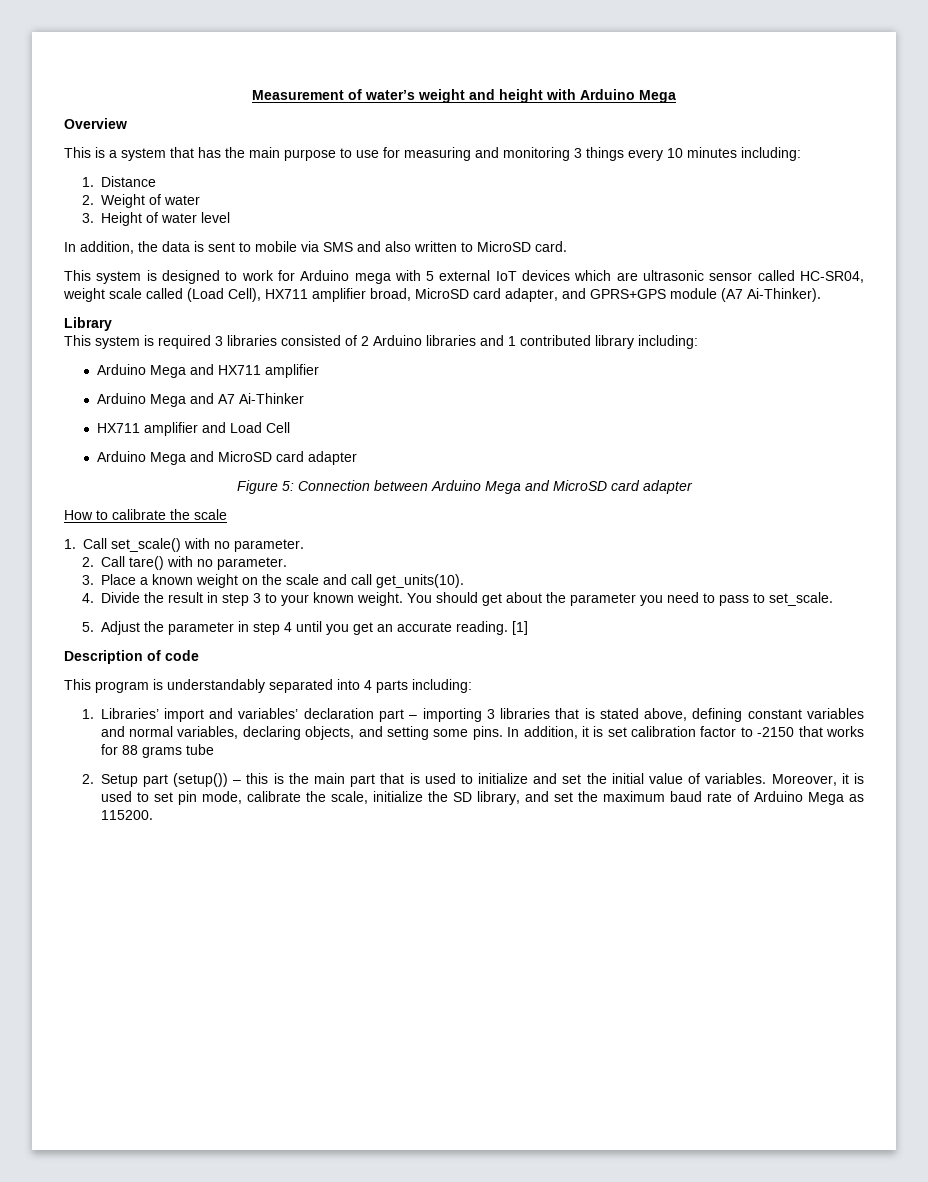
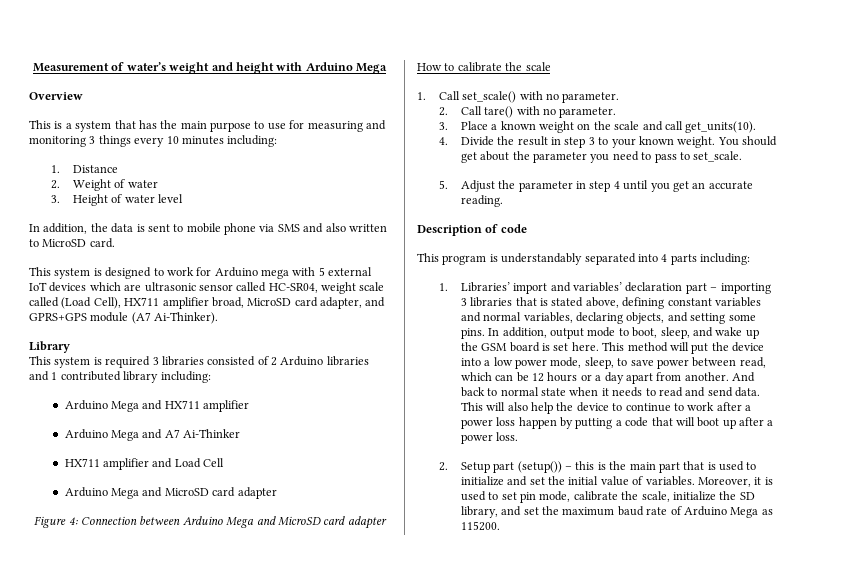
- In addition, the data is sent to mobile via SMS and also written to MicroSD card.
+ In addition, the data is sent to mobile phone via SMS and also written to MicroSD card.
- Figure 5: Connection between Arduino Mega and MicroSD card adapter
+ Figure 4: Connection between Arduino Mega and MicroSD card adapter
- [1]
- In addition, it is set calibration factor to -2150 that works for 88 grams tube
+ In addition, output mode to boot, sleep, and wake up the GSM board is set here. This method will put the device into a low power mode, sleep, to save power between read, which can be 12 hours or a day apart from another. And back to normal state when it needs to read and send data. This will also help the device to continue to work after a power loss happen by putting a code that will boot up after a power loss.

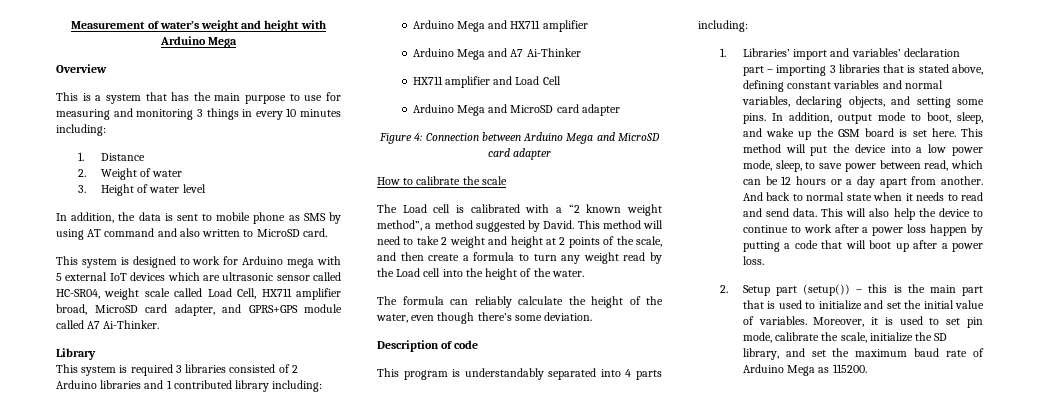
- This is a system that has the main purpose to use for measuring and monitoring 3 things every 10 minutes including:
+ This is a system that has the main purpose to use for measuring and monitoring 3 things in every 10 minutes including:
- In addition, the data is sent to mobile phone via SMS and also written to MicroSD card.
+ In addition, the data is sent to mobile phone as SMS by using AT command and also written to MicroSD card.
- This system is designed to work for Arduino mega with 5 external IoT devices which are ultrasonic sensor called HC-SR04, weight scale called (Load Cell), HX711 amplifier broad, MicroSD card adapter, and GPRS+GPS module (A7 Ai-Thinker).
+ This system is designed to work for Arduino mega with 5 external IoT devices which are ultrasonic sensor called HC-SR04, weight scale called Load Cell, HX711 amplifier broad, MicroSD card adapter, and GPRS+GPS module called A7 Ai-Thinker.
- 1. Call set_scale() with no parameter.
- 2. Call tare() with no parameter.
- 3. Place a known weight on the scale and call get_units(10).
- 4. Divide the result in step 3 to your known weight. You should get about the parameter you need to pass to set_scale.
- 5. Adjust the parameter in step 4 until you get an accurate reading.
+ The Load cell is calibrated with a “2 known weight method”, a method suggested by David. This method will need to take 2 weight and height at 2 points of the scale, and then create a formula to turn any weight read by the Load cell into the height of the water.
+ The formula can reliably calculate the height of the water, even though there’s some deviation.

